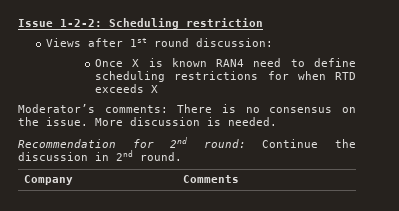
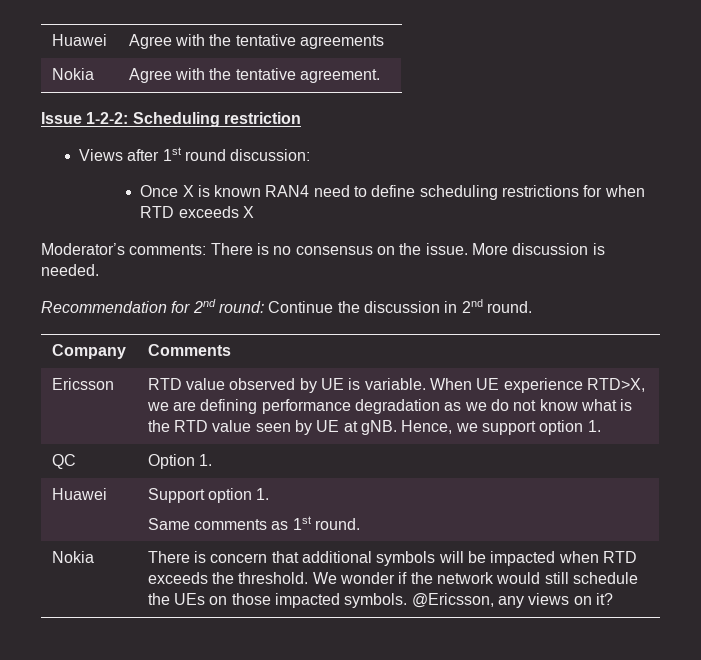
+ Huawei | Agree with the tentative agreements
+ Nokia | Agree with the tentative agreement.
+ Ericsson | RTD value observed by UE is variable. When UE experience RTD>X, we are defining performance degradation as we do not know what is the RTD value seen by UE at gNB. Hence, we support option 1.
+ QC | Option 1.
+ Huawei | Support option 1.
+ Same comments as 1st round.
+ Nokia | There is concern that additional symbols will be impacted when RTD exceeds the threshold. We wonder if the network would still schedule the UEs on those impacted symbols. @Ericsson, any views on it?

